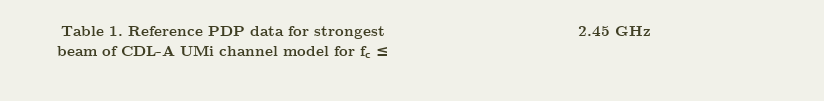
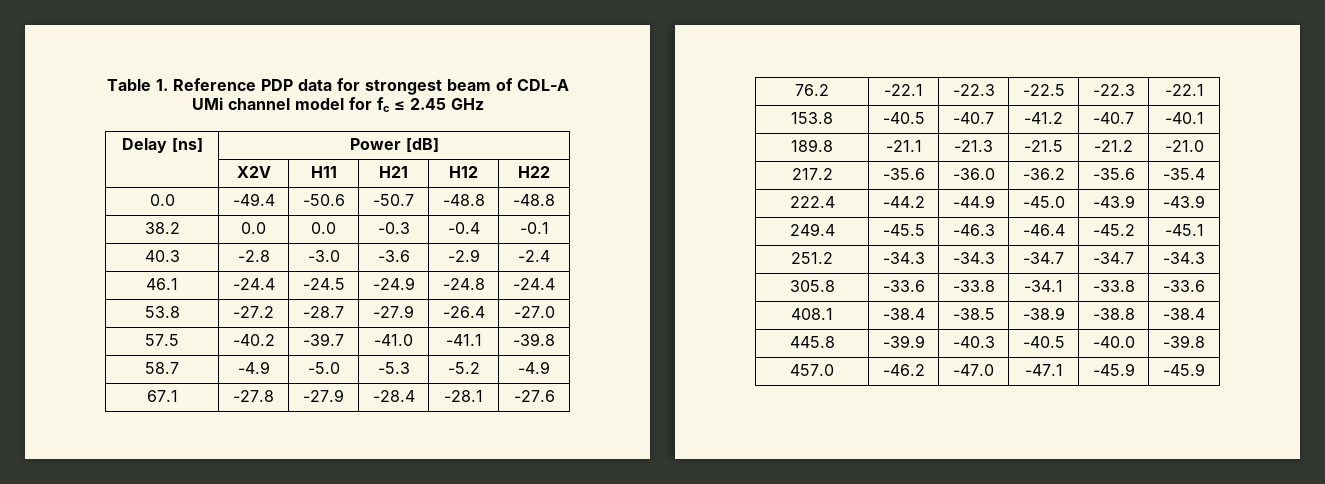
+ Delay [ns] | Power [dB]
+ | X2V | H11 | H21 | H12 | H22
+ 0.0 | -49.4 | -50.6 | -50.7 | -48.8 | -48.8
+ 38.2 | 0.0 | 0.0 | -0.3 | -0.4 | -0.1
+ 40.3 | -2.8 | -3.0 | -3.6 | -2.9 | -2.4
+ 46.1 | -24.4 | -24.5 | -24.9 | -24.8 | -24.4
+ 53.8 | -27.2 | -28.7 | -27.9 | -26.4 | -27.0
+ 57.5 | -40.2 | -39.7 | -41.0 | -41.1 | -39.8
+ 58.7 | -4.9 | -5.0 | -5.3 | -5.2 | -4.9
+ 67.1 | -27.8 | -27.9 | -28.4 | -28.1 | -27.6
+ 76.2 | -22.1 | -22.3 | -22.5 | -22.3 | -22.1
+ 153.8 | -40.5 | -40.7 | -41.2 | -40.7 | -40.1
+ 189.8 | -21.1 | -21.3 | -21.5 | -21.2 | -21.0
+ 217.2 | -35.6 | -36.0 | -36.2 | -35.6 | -35.4
+ 222.4 | -44.2 | -44.9 | -45.0 | -43.9 | -43.9
+ 249.4 | -45.5 | -46.3 | -46.4 | -45.2 | -45.1
+ 251.2 | -34.3 | -34.3 | -34.7 | -34.7 | -34.3
+ 305.8 | -33.6 | -33.8 | -34.1 | -33.8 | -33.6
+ 408.1 | -38.4 | -38.5 | -38.9 | -38.8 | -38.4
+ 445.8 | -39.9 | -40.3 | -40.5 | -40.0 | -39.8
+ 457.0 | -46.2 | -47.0 | -47.1 | -45.9 | -45.9

